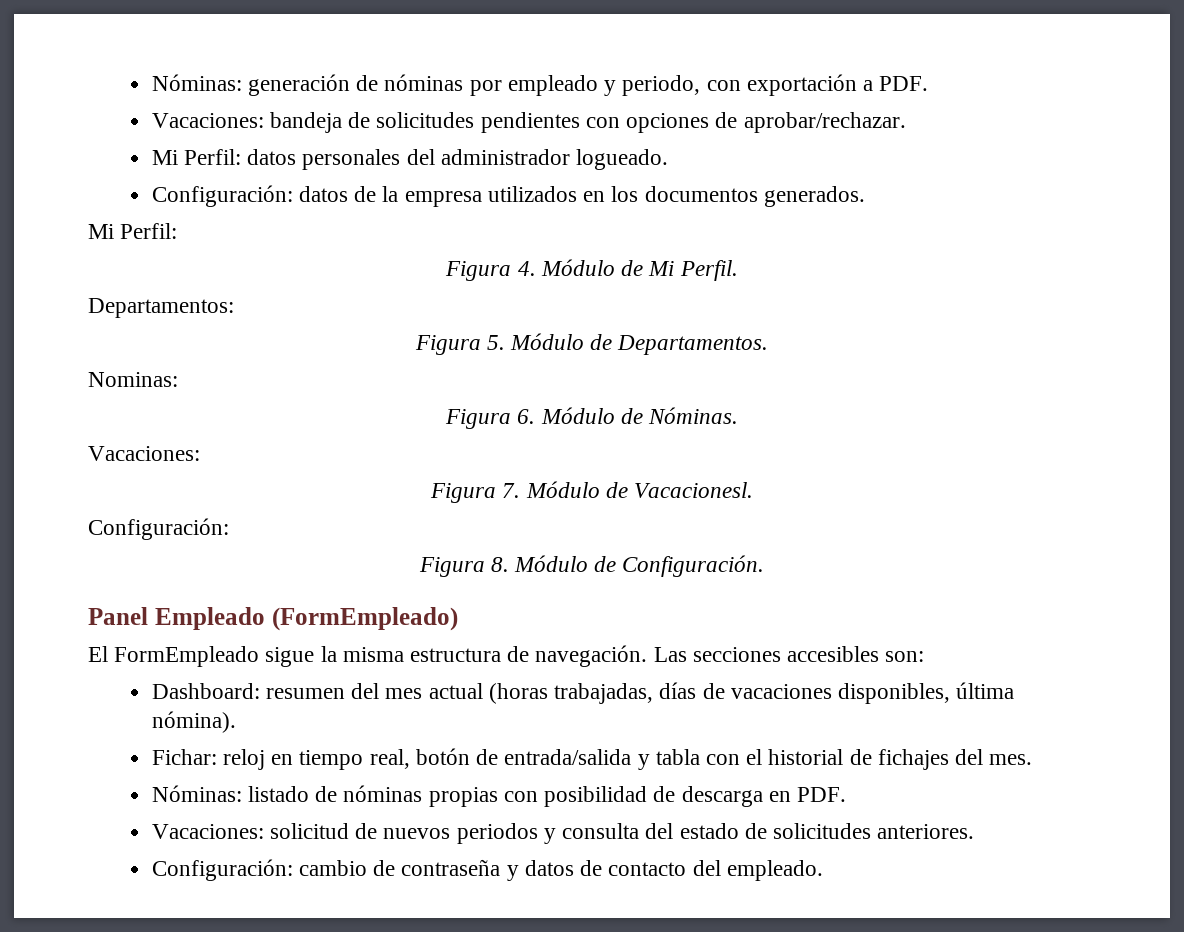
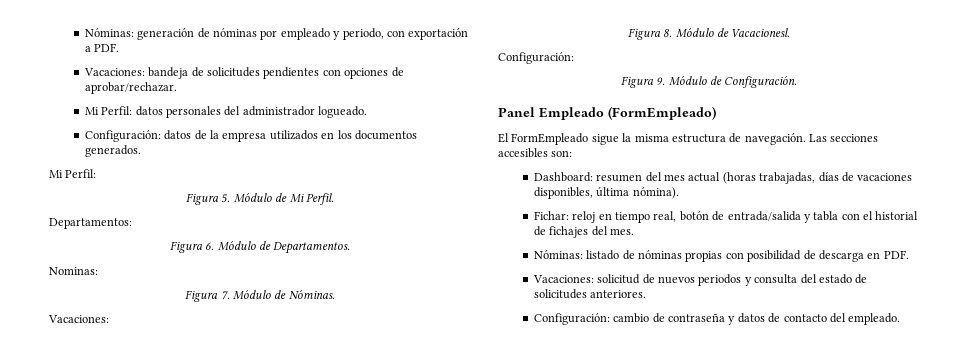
- Figura 4. Módulo de Mi Perfil.
+ Figura 5. Módulo de Mi Perfil.
- Figura 5. Módulo de Departamentos.
+ Figura 6. Módulo de Departamentos.
- Figura 6. Módulo de Nóminas.
+ Figura 7. Módulo de Nóminas.
- Figura 7. Módulo de Vacacionesl.
+ Figura 8. Módulo de Vacacionesl.
- Figura 8. Módulo de Configuración.
+ Figura 9. Módulo de Configuración.

